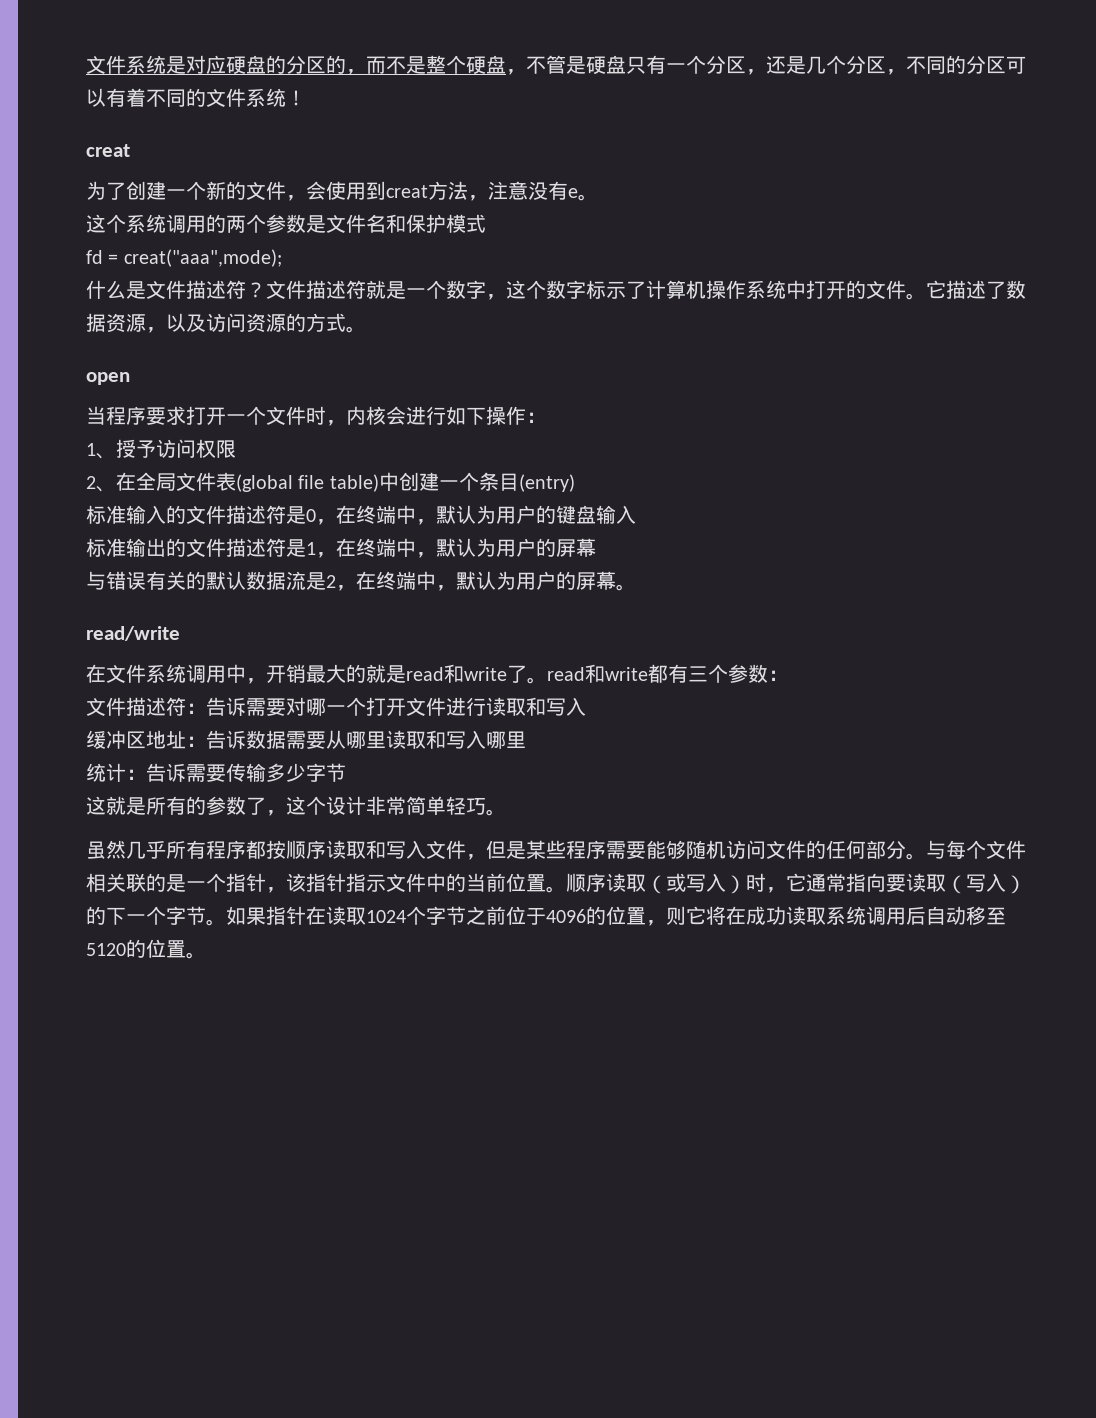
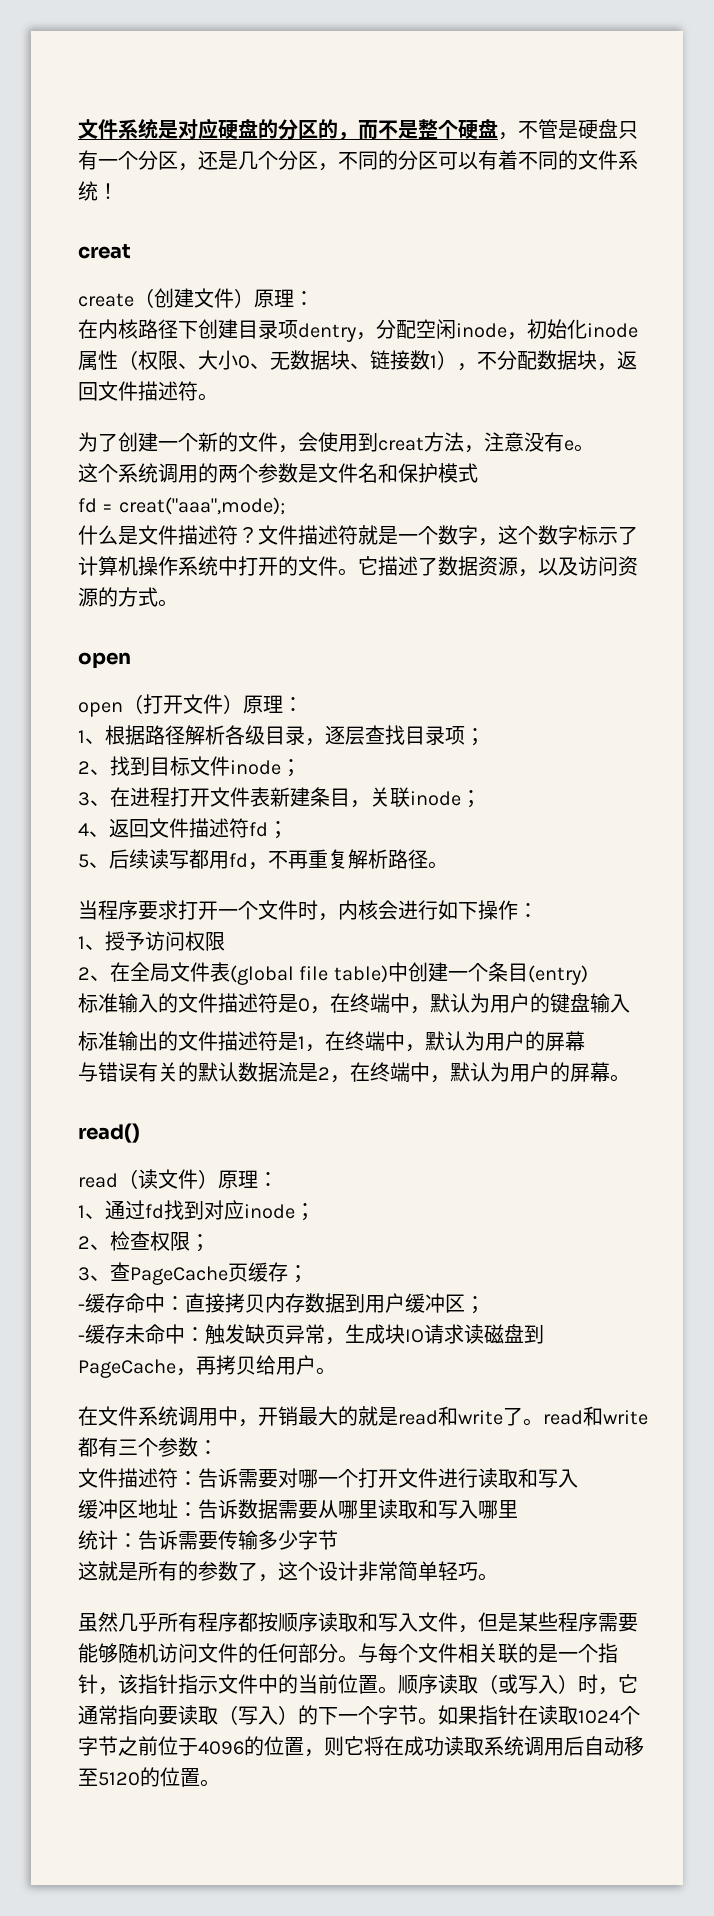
+ create（创建文件）原理：
+ 在内核路径下创建目录项dentry，分配空闲inode，初始化inode属性（权限、大小0、无数据块、链接数1），不分配数据块，返回文件描述符。
+ open（打开文件）原理：
+ 1、根据路径解析各级目录，逐层查找目录项；
+ 2、找到目标文件inode；
+ 3、在进程打开文件表新建条目，关联inode；
+ 4、返回文件描述符fd；
+ 5、后续读写都用fd，不再重复解析路径。
- read/write
+ read()
+ read（读文件）原理：
+ 1、通过fd找到对应inode；
+ 2、检查权限；
+ 3、查PageCache页缓存；
+ -缓存命中：直接拷贝内存数据到用户缓冲区；
+ -缓存未命中：触发缺页异常，生成块IO请求读磁盘到PageCache，再拷贝给用户。

